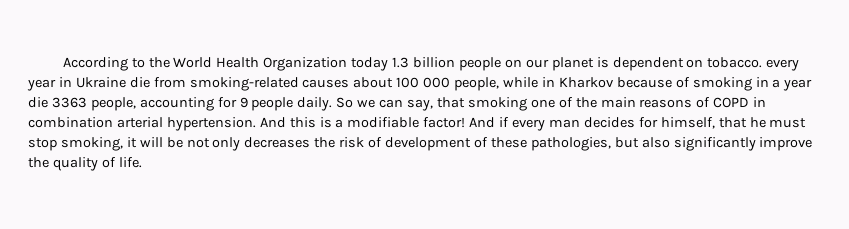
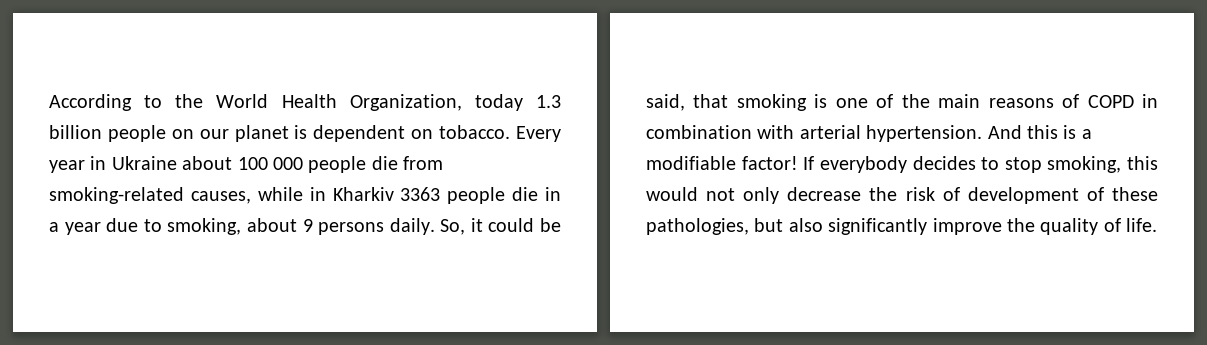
- According to the World Health Organization today 1.3 billion people on our planet is dependent on tobacco. every year in Ukraine die from smoking-related causes about 100 000 people, while in Kharkov because of smoking in a year die 3363 people, accounting for 9 people daily. So we can say, that smoking one of the main reasons of COPD in combination arterial hypertension.
+ According to the World Health Organization, today 1.3 billion people on our planet is dependent on tobacco. Every year in Ukraine about 100 000 people die from smoking-related causes, while in Kharkiv 3363 people die in a year due to smoking, about 9 persons daily. So, it could be said, that smoking is one of the main reasons of COPD in combination with arterial hypertension.
- And if every man decides for himself, that he must stop smoking, it will be not only decreases the risk of development of these pathologies, but also significantly improve the quality of life.
+ If everybody decides to stop smoking, this would not only decrease the risk of development of these pathologies, but also significantly improve the quality of life.

